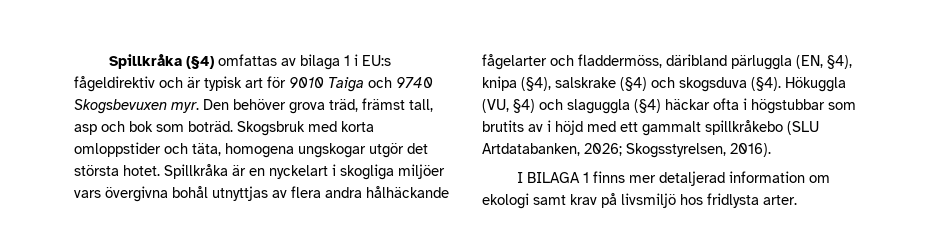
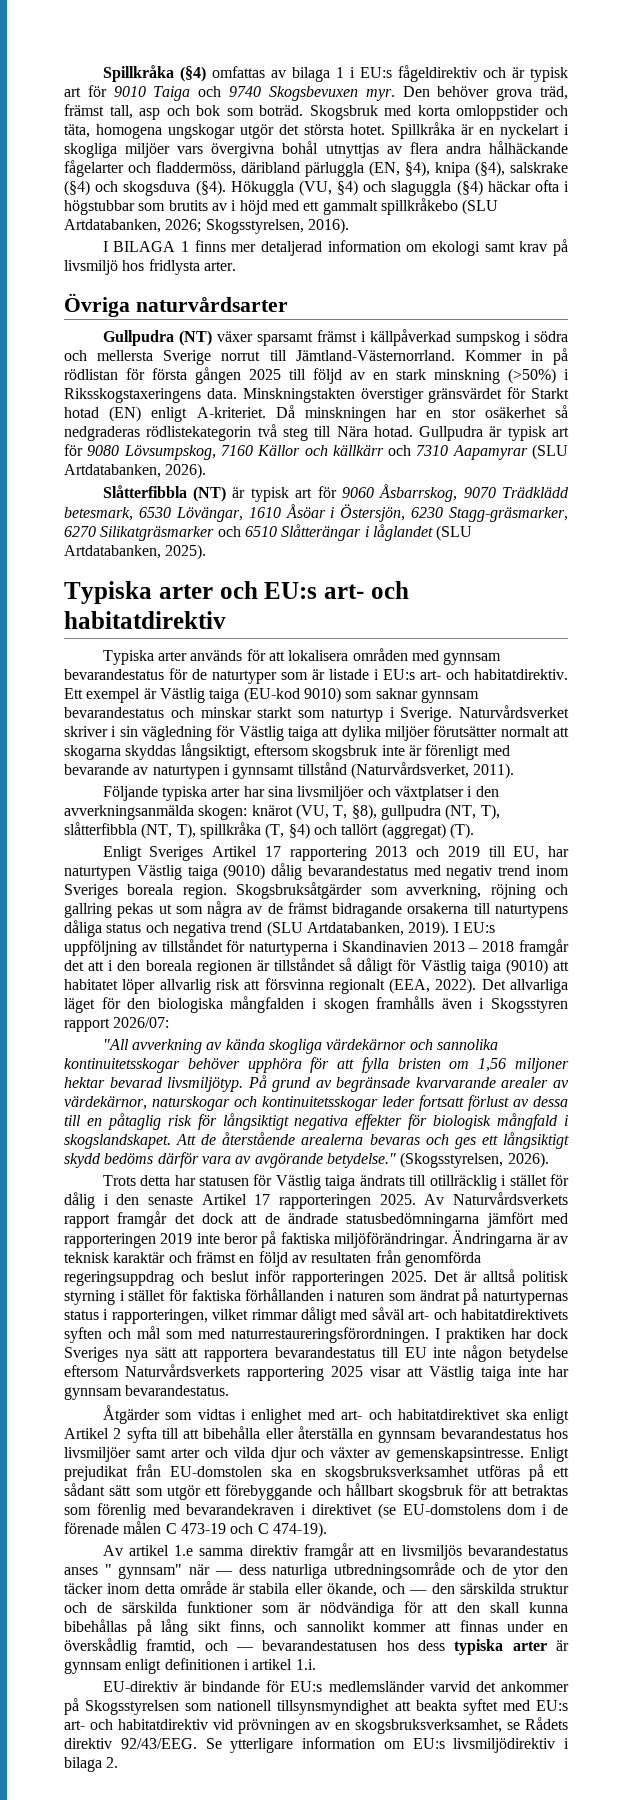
+ Övriga naturvårdsarter
+ Gullpudra (NT) växer sparsamt främst i källpåverkad sumpskog i södra och mellersta Sverige norrut till Jämtland-Västernorrland. Kommer in på rödlistan för första gången 2025 till följd av en stark minskning (>50%) i Riksskogstaxeringens data. Minskningstakten överstiger gränsvärdet för Starkt hotad (EN) enligt A-kriteriet. Då minskningen har en stor osäkerhet så nedgraderas rödlistekategorin två steg till Nära hotad. Gullpudra är typisk art för 9080 Lövsumpskog, 7160 Källor och källkärr och 7310 Aapamyrar (SLU Artdatabanken, 2026).
+ Slåtterfibbla (NT) är typisk art för 9060 Åsbarrskog, 9070 Trädklädd betesmark, 6530 Lövängar, 1610 Åsöar i Östersjön, 6230 Stagg-gräsmarker, 6270 Silikatgräsmarker och 6510 Slåtterängar i låglandet (SLU Artdatabanken, 2025).
+ Typiska arter och EU:s art- och habitatdirektiv
+ Typiska arter används för att lokalisera områden med gynnsam bevarandestatus för de naturtyper som är listade i EU:s art- och habitatdirektiv. Ett exempel är Västlig taiga (EU-kod 9010) som saknar gynnsam bevarandestatus och minskar starkt som naturtyp i Sverige. Naturvårdsverket skriver i sin vägledning för Västlig taiga att dylika miljöer förutsätter normalt att skogarna skyddas långsiktigt, eftersom skogsbruk inte är förenligt med bevarande av naturtypen i gynnsamt tillstånd (Naturvårdsverket, 2011).
+ Följande typiska arter har sina livsmiljöer och växtplatser i den avverkningsanmälda skogen: knärot (VU, T, §8), gullpudra (NT, T), slåtterfibbla (NT, T), spillkråka (T, §4) och tallört (aggregat) (T).
+ Enligt Sveriges Artikel 17 rapportering 2013 och 2019 till EU, har naturtypen Västlig taiga (9010) dålig bevarandestatus med negativ trend inom Sveriges boreala region. Skogsbruksåtgärder som avverkning, röjning och gallring pekas ut som några av de främst bidragande orsakerna till naturtypens dåliga status och negativa trend (SLU Artdatabanken, 2019). I EU:s uppföljning av tillståndet för naturtyperna i Skandinavien 2013 – 2018 framgår det att i den boreala regionen är tillståndet så dåligt för Västlig taiga (9010) att habitatet löper allvarlig risk att försvinna regionalt (EEA, 2022). Det allvarliga läget för den biologiska mångfalden i skogen framhålls även i Skogsstyren rapport 2026/07:
+ "All avverkning av kända skogliga värdekärnor och sannolika kontinuitetsskogar behöver upphöra för att fylla bristen om 1,56 miljoner hektar bevarad livsmiljötyp. På grund av begränsade kvarvarande arealer av värdekärnor, naturskogar och kontinuitetsskogar leder fortsatt förlust av dessa till en påtaglig risk för långsiktigt negativa effekter för biologisk mångfald i skogslandskapet. Att de återstående arealerna bevaras och ges ett långsiktigt skydd bedöms därför vara av avgörande betydelse." (Skogsstyrelsen, 2026).
+ Trots detta har statusen för Västlig taiga ändrats till otillräcklig i stället för dålig i den senaste Artikel 17 rapporteringen 2025. Av Naturvårdsverkets rapport framgår det dock att de ändrade statusbedömningarna jämfört med rapporteringen 2019 inte beror på faktiska miljöförändringar. Ändringarna är av teknisk karaktär och främst en följd av resultaten från genomförda regeringsuppdrag och beslut inför rapporteringen 2025. Det är alltså politisk styrning i stället för faktiska förhållanden i naturen som ändrat på naturtypernas status i rapporteringen, vilket rimmar dåligt med såväl art- och habitatdirektivets syften och mål som med naturrestaureringsförordningen. I praktiken har dock Sveriges nya sätt att rapportera bevarandestatus till EU inte någon betydelse eftersom Naturvårdsverkets rapportering 2025 visar att Västlig taiga inte har gynnsam bevarandestatus.
+ Åtgärder som vidtas i enlighet med art- och habitatdirektivet ska enligt Artikel 2 syfta till att bibehålla eller återställa en gynnsam bevarandestatus hos livsmiljöer samt arter och vilda djur och växter av gemenskapsintresse. Enligt prejudikat från EU-domstolen ska en skogsbruksverksamhet utföras på ett sådant sätt som utgör ett förebyggande och hållbart skogsbruk för att betraktas som förenlig med bevarandekraven i direktivet (se EU-domstolens dom i de förenade målen C 473-19 och C 474-19).
+ Av artikel 1.e samma direktiv framgår att en livsmiljös bevarandestatus anses " gynnsam" när — dess naturliga utbredningsområde och de ytor den täcker inom detta område är stabila eller ökande, och — den särskilda struktur och de särskilda funktioner som är nödvändiga för att den skall kunna bibehållas på lång sikt finns, och sannolikt kommer att finnas under en överskådlig framtid, och — bevarandestatusen hos dess typiska arter är gynnsam enligt definitionen i artikel 1.i.
+ EU-direktiv är bindande för EU:s medlemsländer varvid det ankommer på Skogsstyrelsen som nationell tillsynsmyndighet att beakta syftet med EU:s art- och habitatdirektiv vid prövningen av en skogsbruksverksamhet, se Rådets direktiv 92/43/EEG. Se ytterligare information om EU:s livsmiljödirektiv i bilaga 2.

